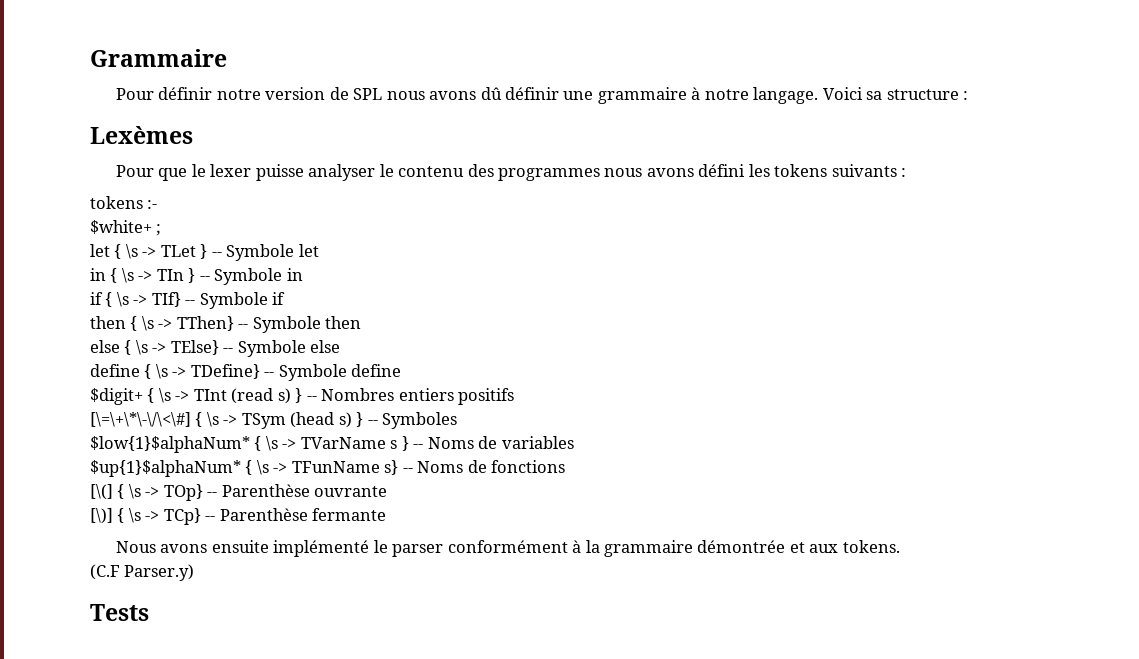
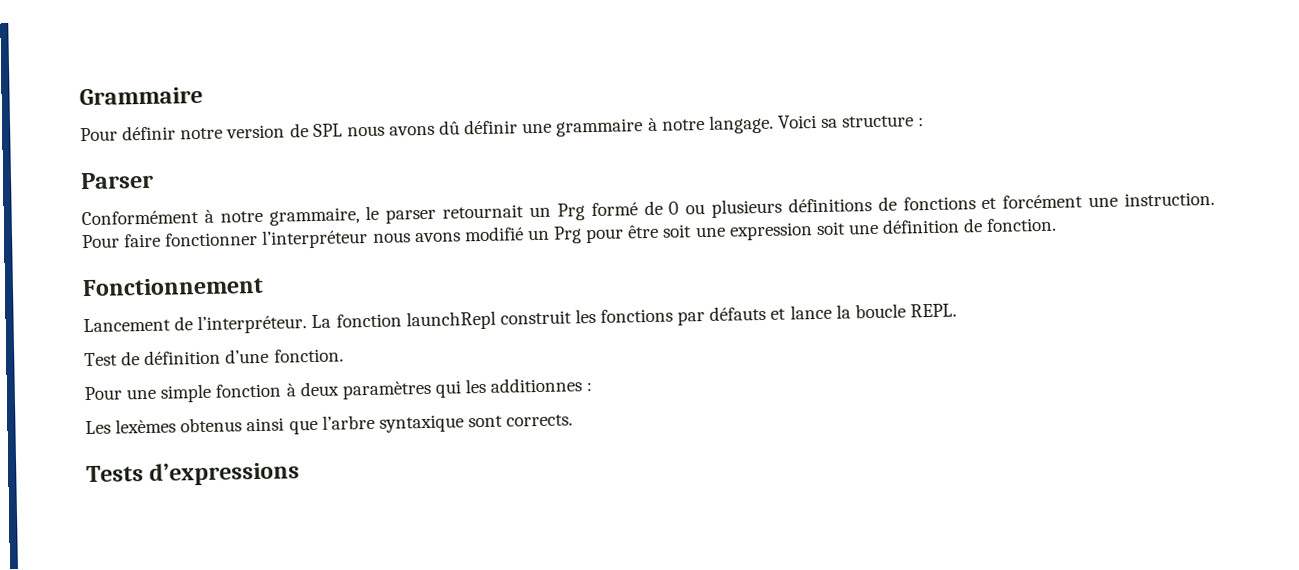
- Lexèmes
- Pour que le lexer puisse analyser le contenu des programmes nous avons défini les tokens suivants :
- tokens :-
- $white+ ;
- let { \s -> TLet } -- Symbole let
- in { \s -> TIn } -- Symbole in
- if { \s -> TIf} -- Symbole if
- then { \s -> TThen} -- Symbole then
- else { \s -> TElse} -- Symbole else
- define { \s -> TDefine} -- Symbole define
- $digit+ { \s -> TInt (read s) } -- Nombres entiers positifs
- [\=\+\*\-\/\<\#] { \s -> TSym (head s) } -- Symboles
- $low{1}$alphaNum* { \s -> TVarName s } -- Noms de variables
- $up{1}$alphaNum* { \s -> TFunName s} -- Noms de fonctions
- [\(] { \s -> TOp} -- Parenthèse ouvrante
- [\)] { \s -> TCp} -- Parenthèse fermante
- Nous avons ensuite implémenté le parser conformément à la grammaire démontrée et aux tokens.
- (C.F Parser.y)
+ Parser
+ Conformément à notre grammaire, le parser retournait un Prg formé de 0 ou plusieurs définitions de fonctions et forcément une instruction. Pour faire fonctionner l’interpréteur nous avons modifié un Prg pour être soit une expression soit une définition de fonction.
+ Fonctionnement
+ Lancement de l’interpréteur. La fonction launchRepl construit les fonctions par défauts et lance la boucle REPL.
+ Test de définition d’une fonction.
+ Pour une simple fonction à deux paramètres qui les additionnes :
+ Les lexèmes obtenus ainsi que l’arbre syntaxique sont corrects.
- Tests
+ Tests d’expressions

